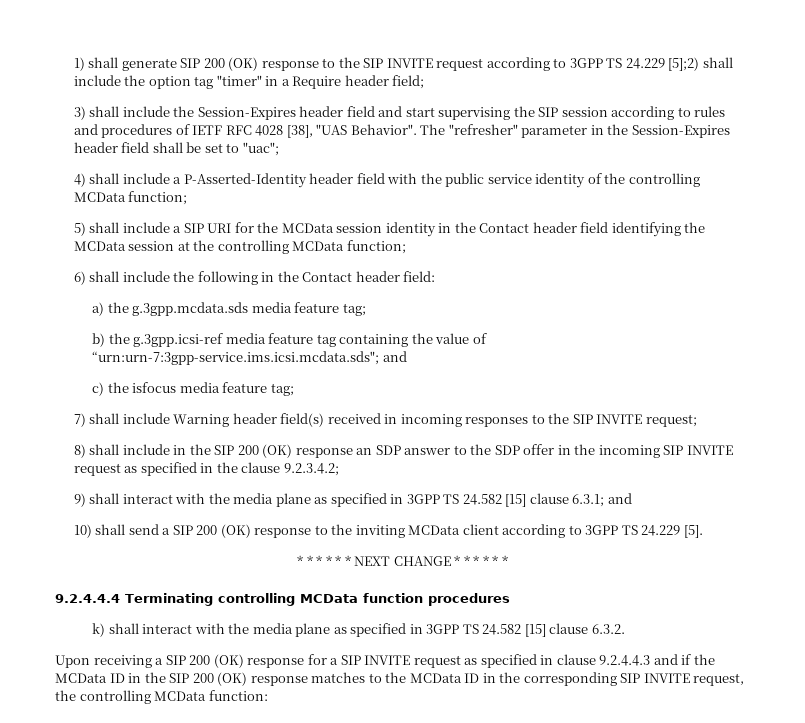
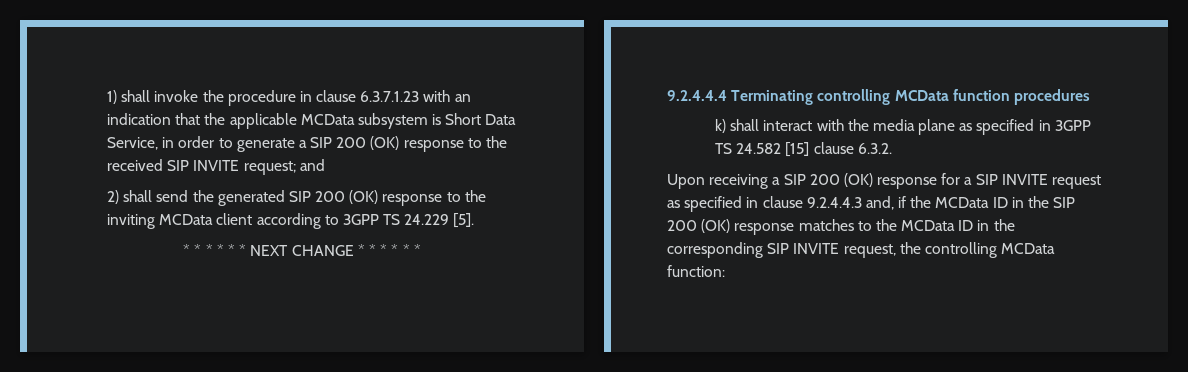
- 1) shall generate SIP 200 (OK) response to the SIP INVITE request according to 3GPP TS 24.229 [5];2) shall include the option tag "timer" in a Require header field;
- 3) shall include the Session-Expires header field and start supervising the SIP session according to rules and procedures of IETF RFC 4028 [38], "UAS Behavior". The "refresher" parameter in the Session-Expires header field shall be set to "uac";
- 4) shall include a P-Asserted-Identity header field with the public service identity of the controlling MCData function;
- 5) shall include a SIP URI for the MCData session identity in the Contact header field identifying the MCData session at the controlling MCData function;
- 6) shall include the following in the Contact header field:
- a) the g.3gpp.mcdata.sds media feature tag;
- b) the g.3gpp.icsi-ref media feature tag containing the value of “urn:urn-7:3gpp-service.ims.icsi.mcdata.sds"; and
- c) the isfocus media feature tag;
- 7) shall include Warning header field(s) received in incoming responses to the SIP INVITE request;
- 8) shall include in the SIP 200 (OK) response an SDP answer to the SDP offer in the incoming SIP INVITE request as specified in the clause 9.2.3.4.2;
- 9) shall interact with the media plane as specified in 3GPP TS 24.582 [15] clause 6.3.1; and
- 10) shall send a SIP 200 (OK) response to the inviting MCData client according to 3GPP TS 24.229 [5].
+ 1) shall invoke the procedure in clause 6.3.7.1.23 with an indication that the applicable MCData subsystem is Short Data Service, in order to generate a SIP 200 (OK) response to the received SIP INVITE request; and
+ 2) shall send the generated SIP 200 (OK) response to the inviting MCData client according to 3GPP TS 24.229 [5].
- Upon receiving a SIP 200 (OK) response for a SIP INVITE request as specified in clause 9.2.4.4.3 and if the MCData ID in the SIP 200 (OK) response matches to the MCData ID in the corresponding SIP INVITE request, the controlling MCData function:
+ Upon receiving a SIP 200 (OK) response for a SIP INVITE request as specified in clause 9.2.4.4.3 and, if the MCData ID in the SIP 200 (OK) response matches to the MCData ID in the corresponding SIP INVITE request, the controlling MCData function:

